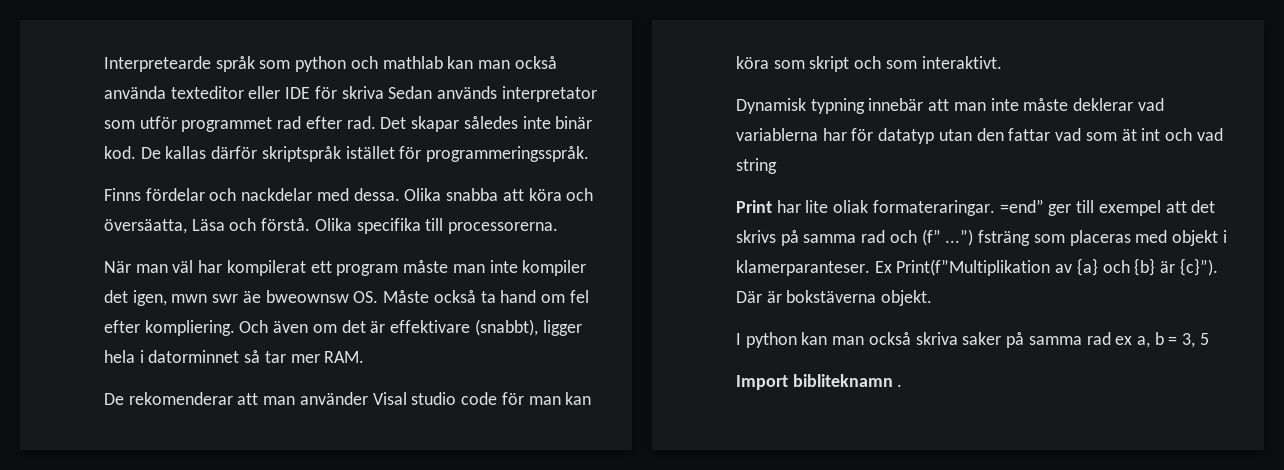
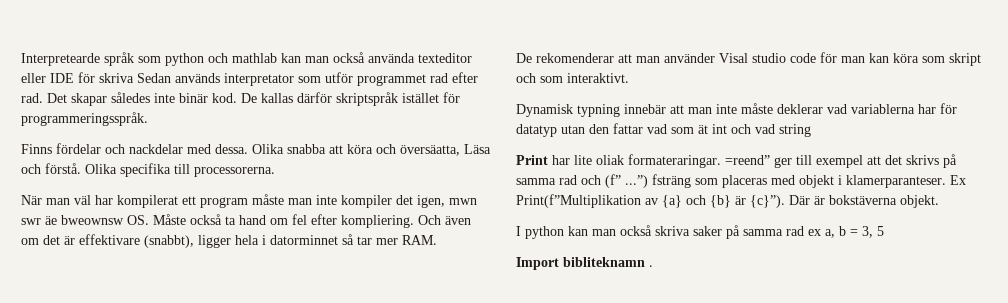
- =end” ger till exempel att det skrivs på samma rad och (f” ...”) fsträng som placeras med objekt i klamerparanteser.
+ =reend” ger till exempel att det skrivs på samma rad och (f” ...”) fsträng som placeras med objekt i klamerparanteser.

